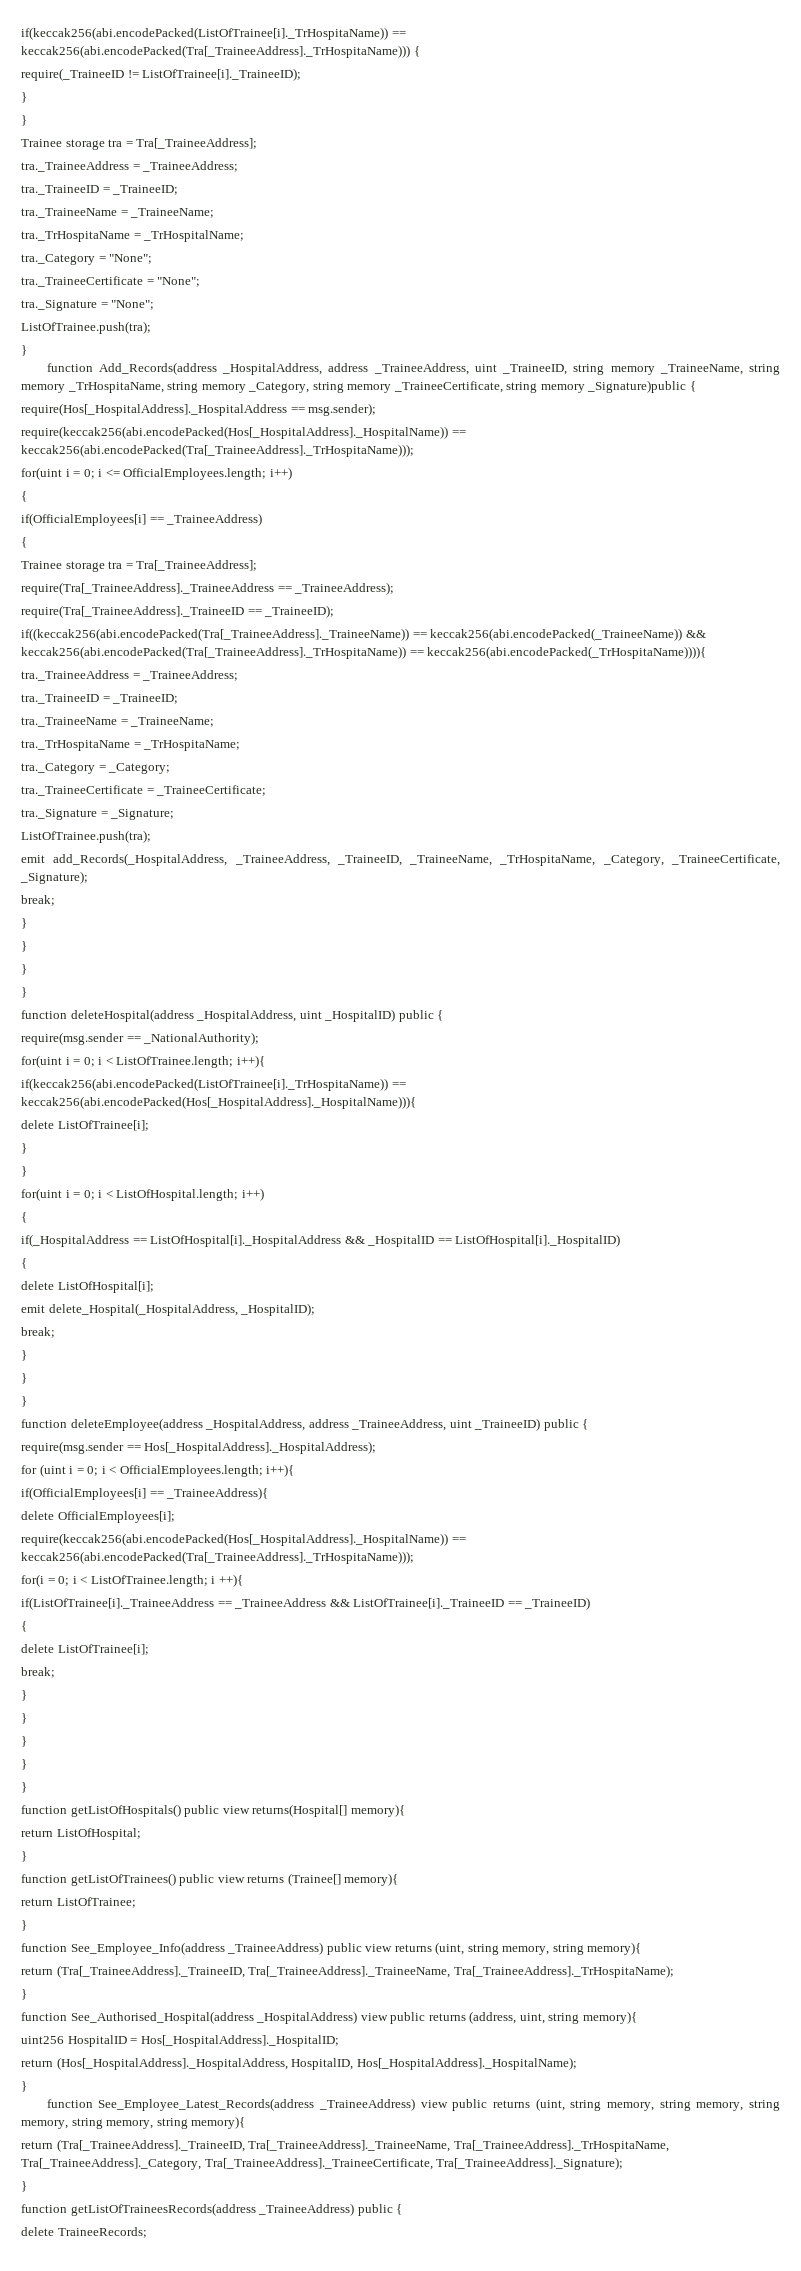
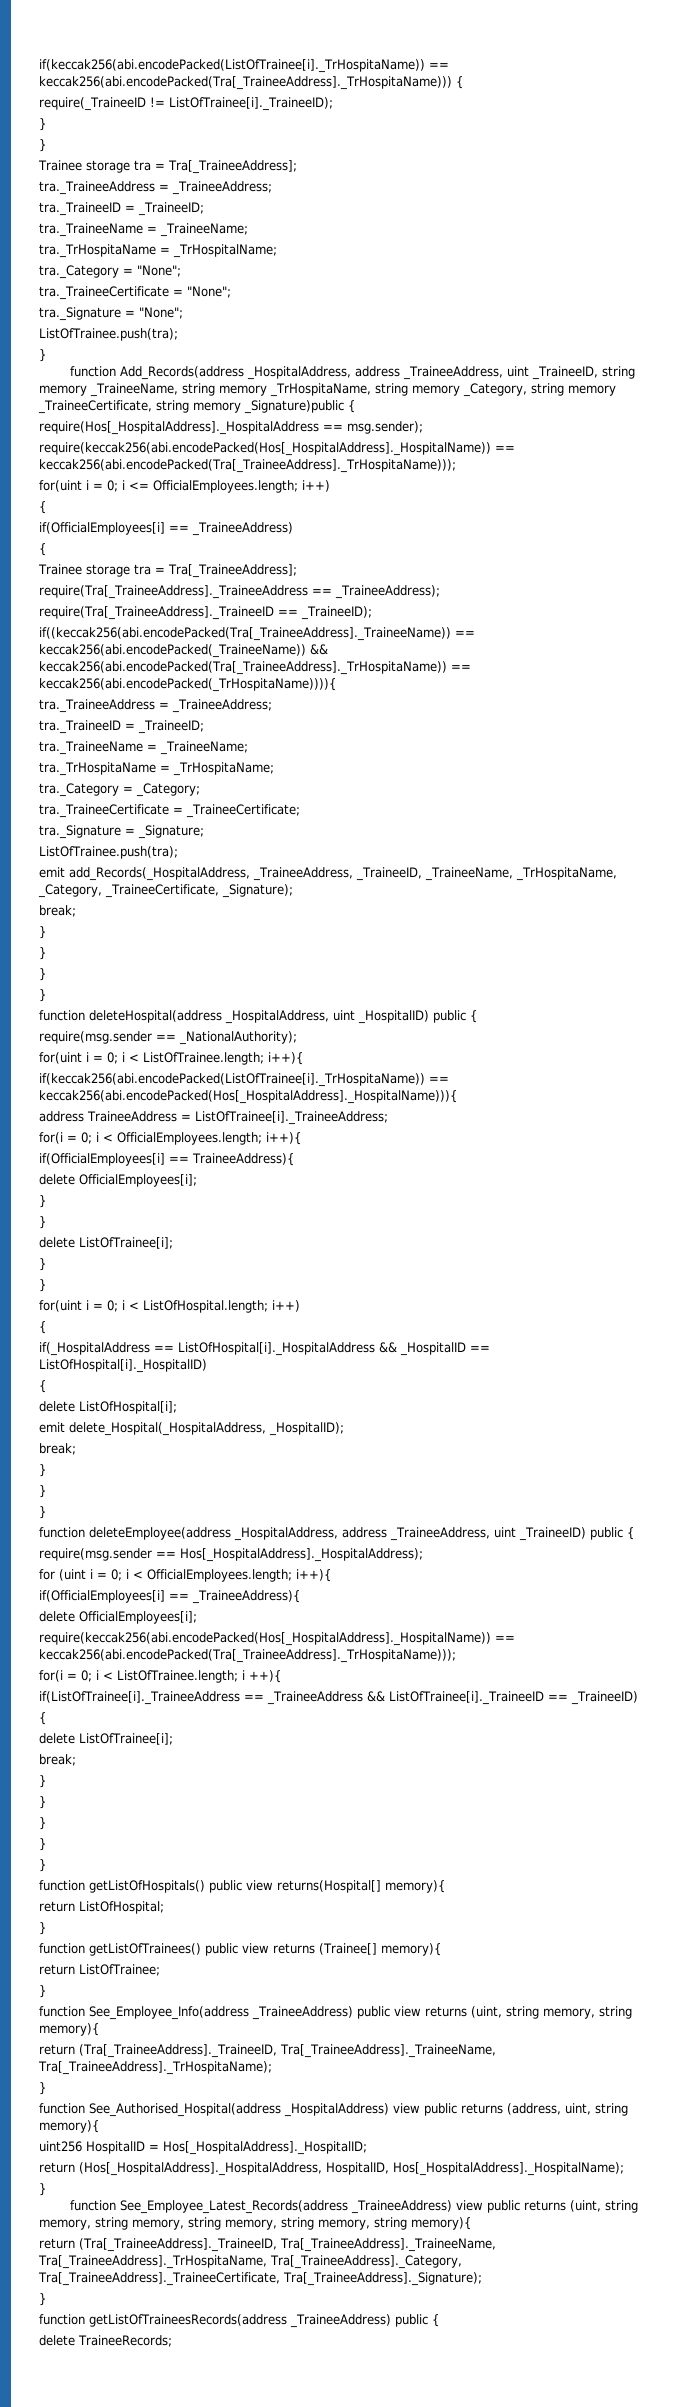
+ address TraineeAddress = ListOfTrainee[i]._TraineeAddress;
+ for(i = 0; i < OfficialEmployees.length; i++){
+ if(OfficialEmployees[i] == TraineeAddress){
+ delete OfficialEmployees[i];
+ }
+ }

